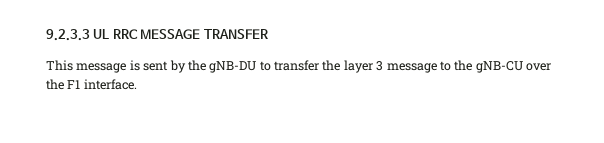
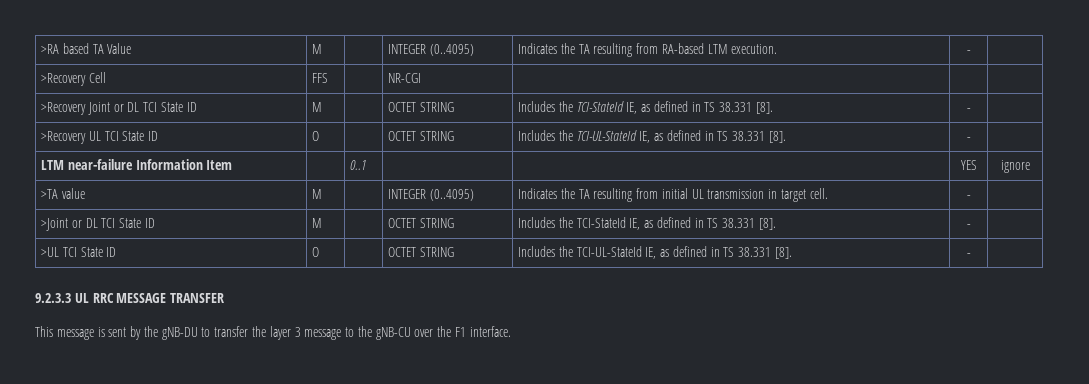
+ >RA based TA Value | M | | INTEGER (0..4095) | Indicates the TA resulting from RA-based LTM execution. | - |
+ >Recovery Cell | FFS | | NR-CGI | | |
+ >Recovery Joint or DL TCI State ID | M | | OCTET STRING | Includes the TCI-StateId IE, as defined in TS 38.331 [8]. | - |
+ >Recovery UL TCI State ID | O | | OCTET STRING | Includes the TCI-UL-StateId IE, as defined in TS 38.331 [8]. | - |
+ LTM near-failure Information Item | | 0..1 | | | YES | ignore
+ >TA value | M | | INTEGER (0..4095) | Indicates the TA resulting from initial UL transmission in target cell. | - |
+ >Joint or DL TCI State ID | M | | OCTET STRING | Includes the TCI-StateId IE, as defined in TS 38.331 [8]. | - |
+ >UL TCI State ID | O | | OCTET STRING | Includes the TCI-UL-StateId IE, as defined in TS 38.331 [8]. | - |

